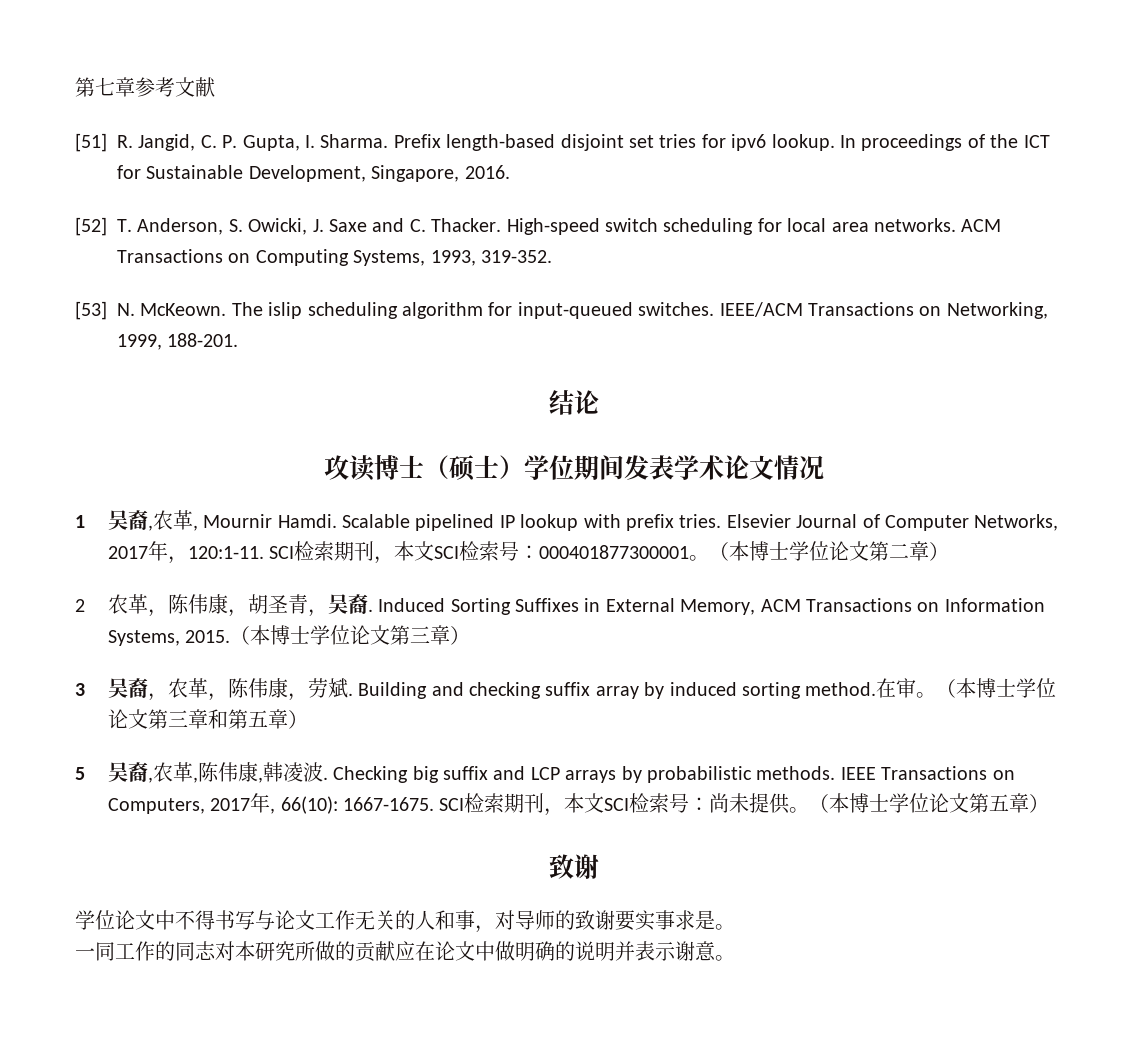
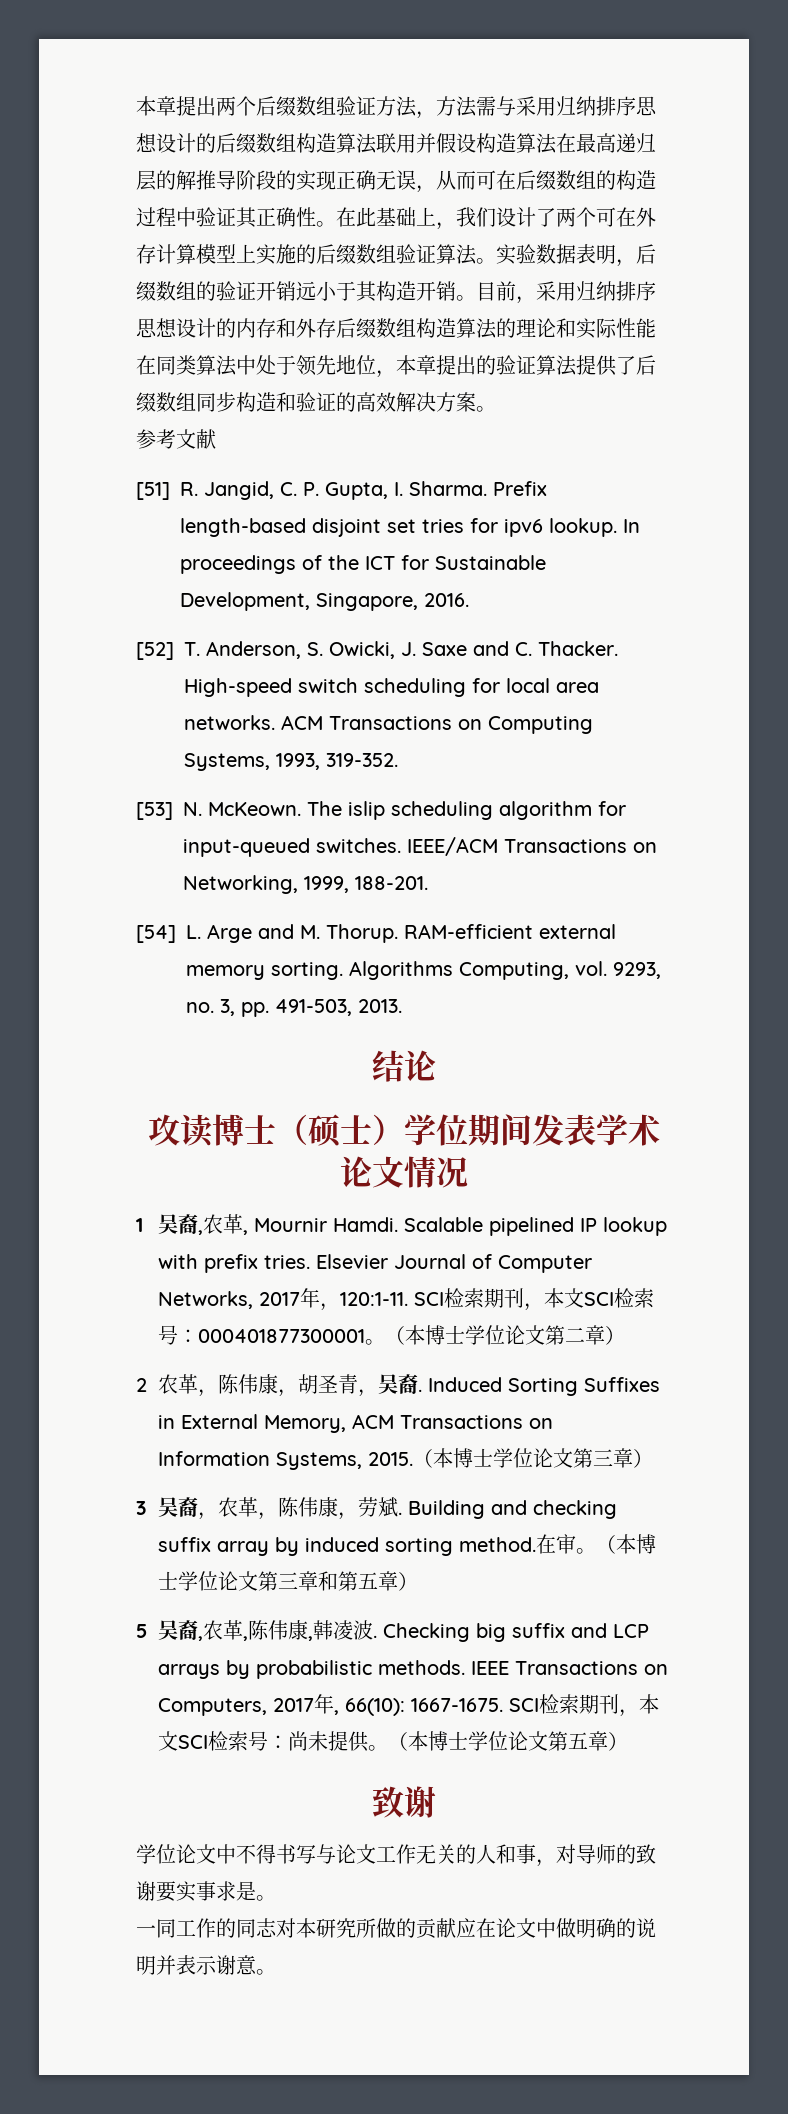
- 第七章参考文献
+ 本章提出两个后缀数组验证方法，方法需与采用归纳排序思想设计的后缀数组构造算法联用并假设构造算法在最高递归层的解推导阶段的实现正确无误，从而可在后缀数组的构造过程中验证其正确性。在此基础上，我们设计了两个可在外存计算模型上实施的后缀数组验证算法。实验数据表明，后缀数组的验证开销远小于其构造开销。目前，采用归纳排序思想设计的内存和外存后缀数组构造算法的理论和实际性能在同类算法中处于领先地位，本章提出的验证算法提供了后缀数组同步构造和验证的高效解决方案。
+ 参考文献
+ [54] L. Arge and M. Thorup. RAM-efficient external memory sorting. Algorithms Computing, vol. 9293, no. 3, pp. 491-503, 2013.

